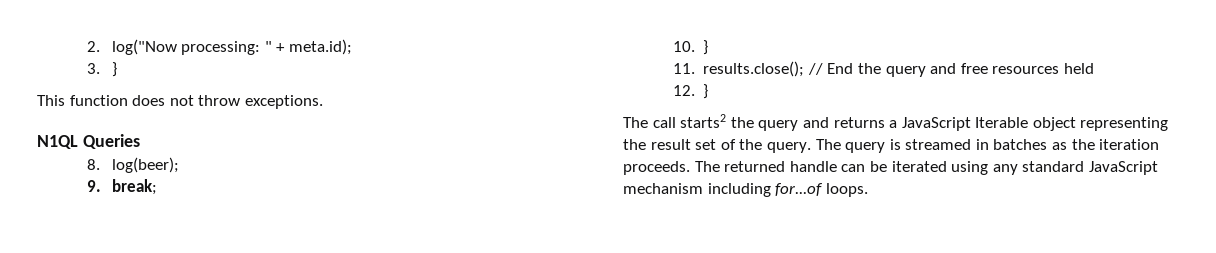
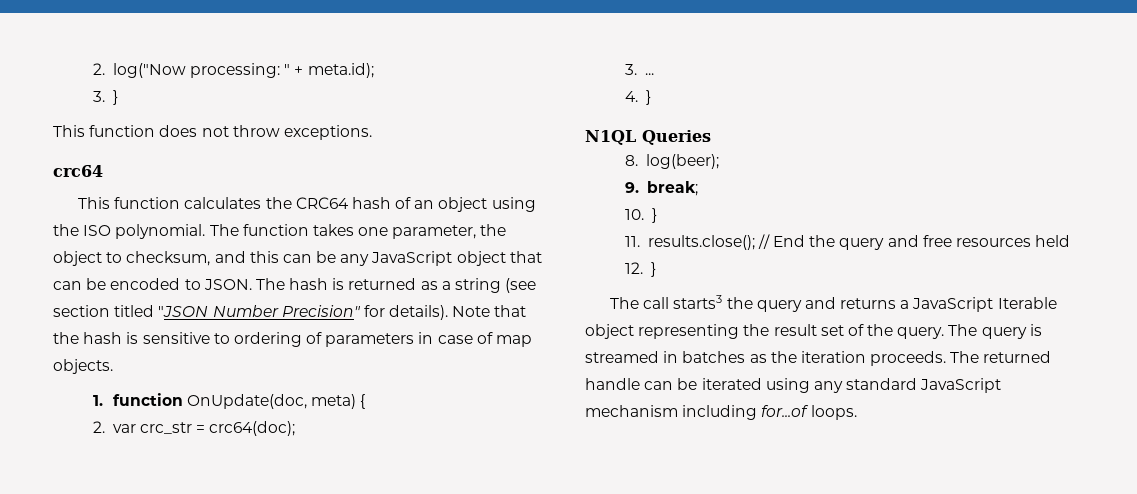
+ crc64
+ This function calculates the CRC64 hash of an object using the ISO polynomial. The function takes one parameter, the object to checksum, and this can be any JavaScript object that can be encoded to JSON. The hash is returned as a string (see section titled "JSON Number Precision" for details). Note that the hash is sensitive to ordering of parameters in case of map objects.
+ 1. function OnUpdate(doc, meta) {
+ 2. var crc_str = crc64(doc);
+ 3. ...
+ 4. }
- The call starts2 the query and returns a JavaScript Iterable object representing the result set of the query.
+ The call starts3 the query and returns a JavaScript Iterable object representing the result set of the query.

